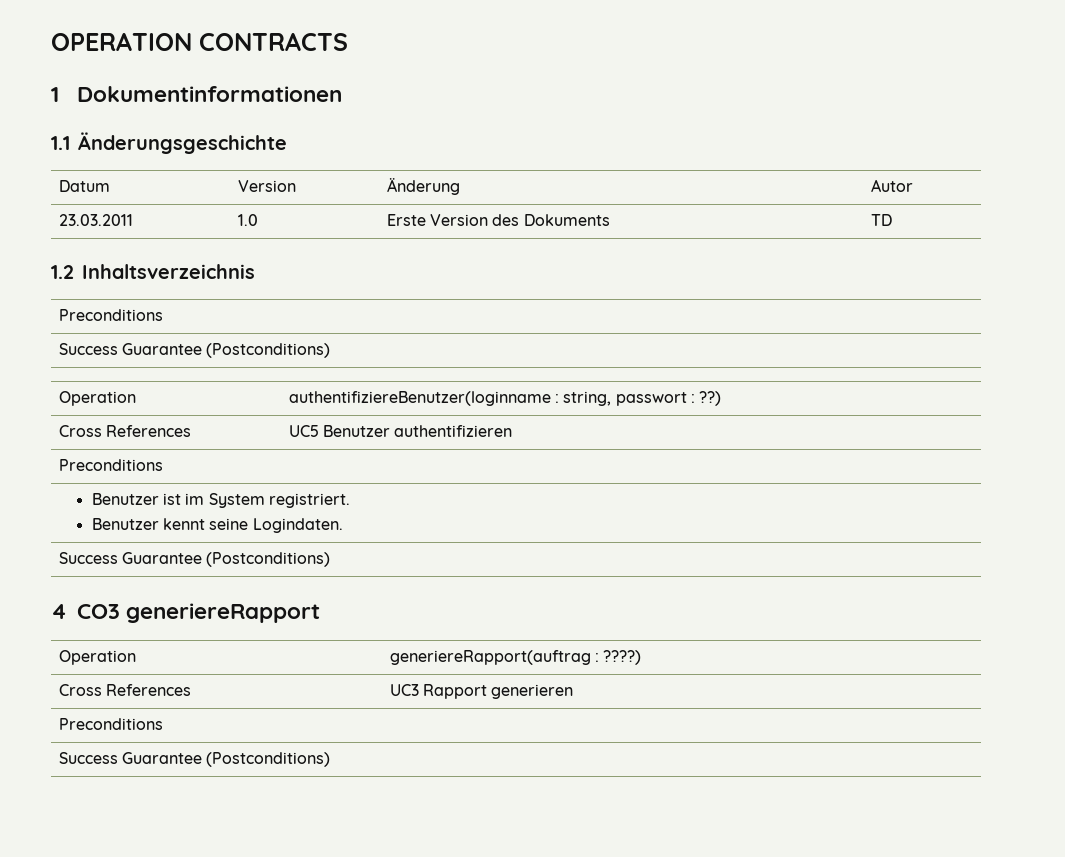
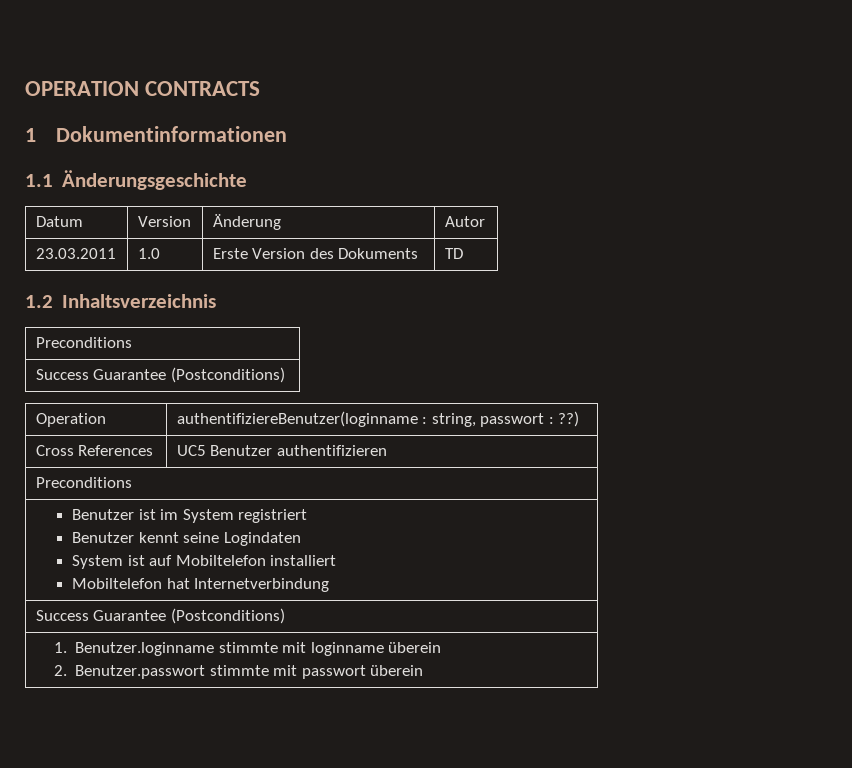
- Benutzer ist im System registriert.
- Benutzer kennt seine Logindaten.
+ Benutzer ist im System registriert
+ Benutzer kennt seine Logindaten
+ System ist auf Mobiltelefon installiert
+ Mobiltelefon hat Internetverbindung
  Success Guarantee (Postconditions)
- 4 CO3 generiereRapport
- Operation | generiereRapport(auftrag : ????)
- Cross References | UC3 Rapport generieren
- Preconditions
- Success Guarantee (Postconditions)
+ 1. Benutzer.loginname stimmte mit loginname überein
+ 2. Benutzer.passwort stimmte mit passwort überein

